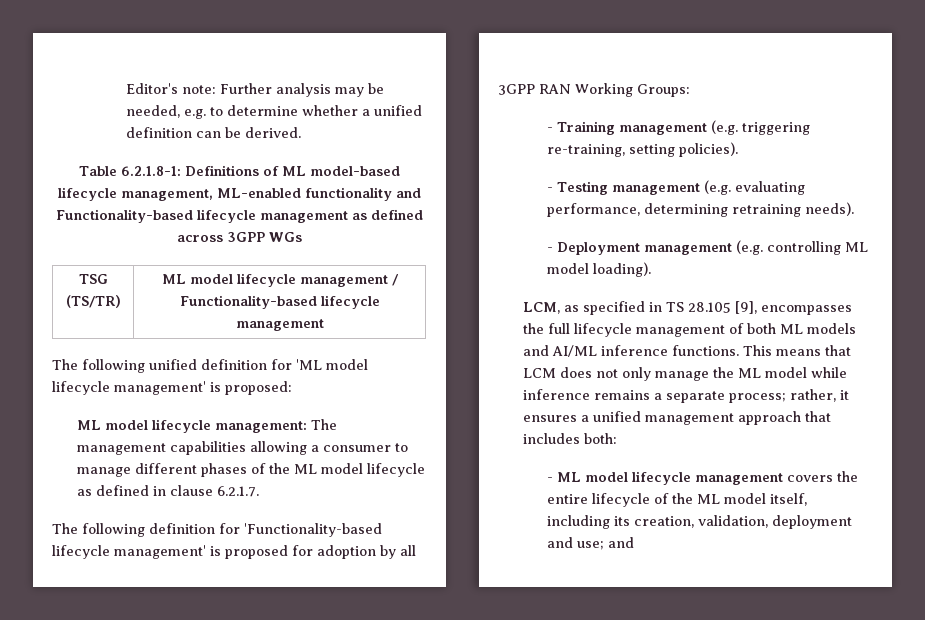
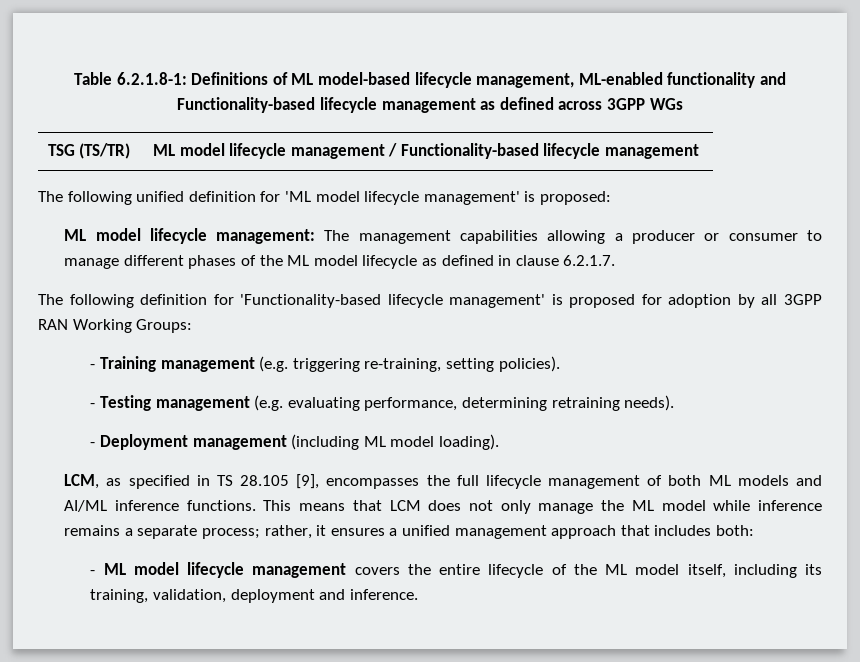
- Editor's note: Further analysis may be needed, e.g. to determine whether a unified definition can be derived.
- ML model lifecycle management: The management capabilities allowing a consumer to manage different phases of the ML model lifecycle as defined in clause 6.2.1.7.
+ ML model lifecycle management: The management capabilities allowing a producer or consumer to manage different phases of the ML model lifecycle as defined in clause 6.2.1.7.
- - Deployment management (e.g. controlling ML model loading).
+ - Deployment management (including ML model loading).
- - ML model lifecycle management covers the entire lifecycle of the ML model itself, including its creation, validation, deployment and use; and
+ - ML model lifecycle management covers the entire lifecycle of the ML model itself, including its training, validation, deployment and inference.

